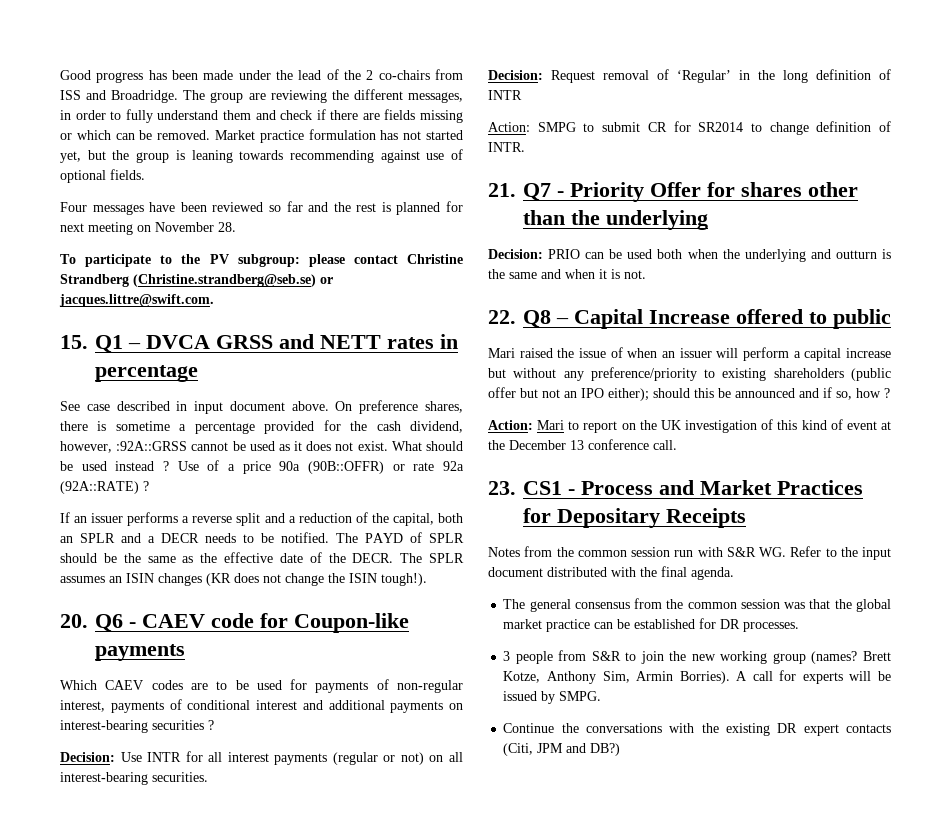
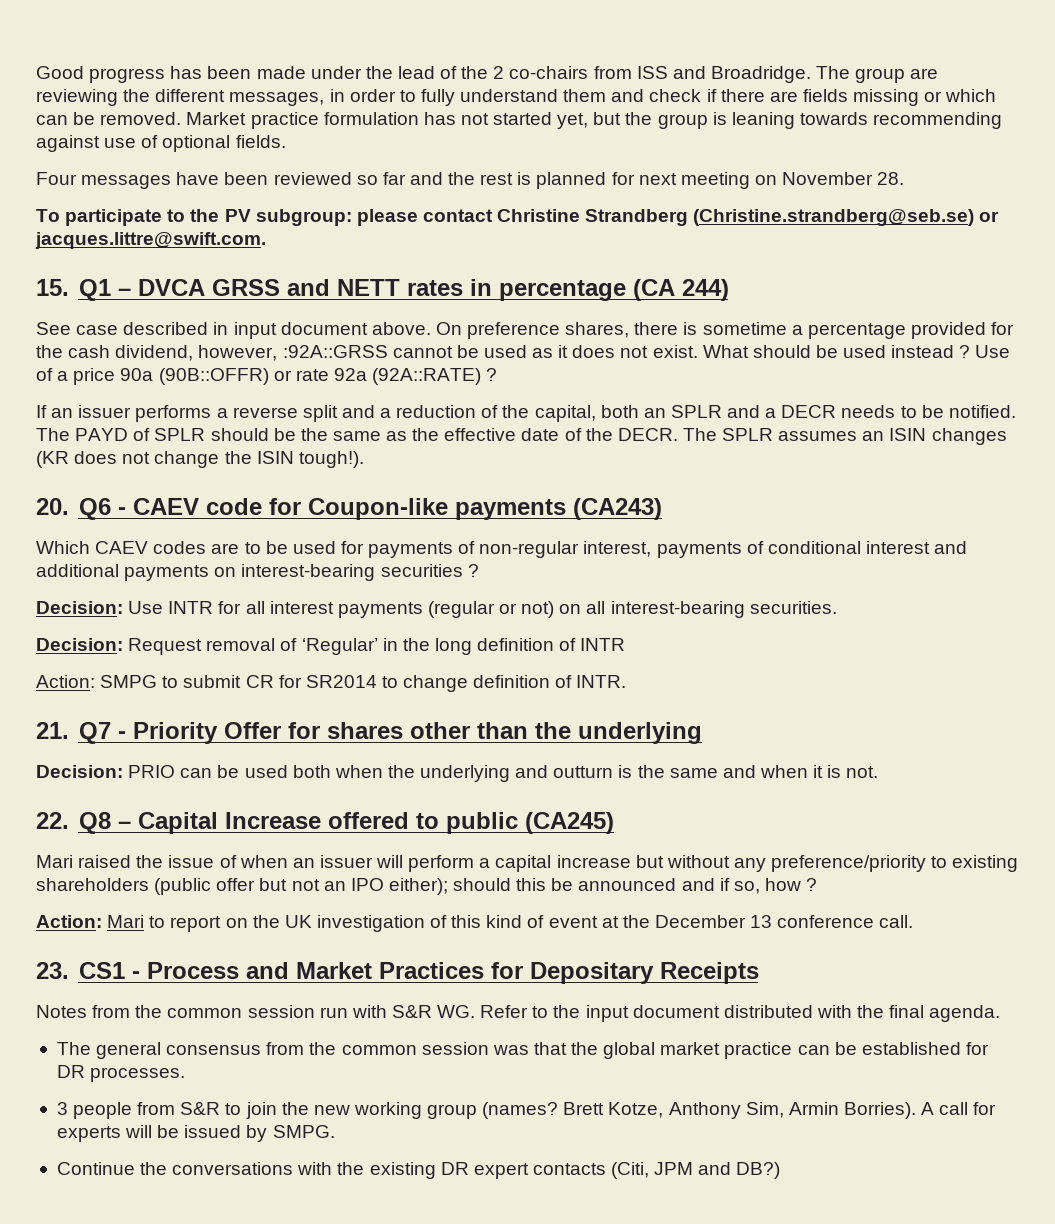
- 15. Q1 – DVCA GRSS and NETT rates in percentage
+ 15. Q1 – DVCA GRSS and NETT rates in percentage (CA 244)
- 20. Q6 - CAEV code for Coupon-like payments
+ 20. Q6 - CAEV code for Coupon-like payments (CA243)
- 22. Q8 – Capital Increase offered to public
+ 22. Q8 – Capital Increase offered to public (CA245)

